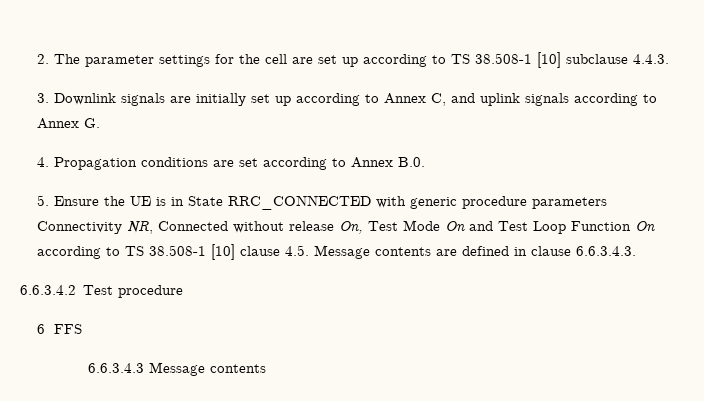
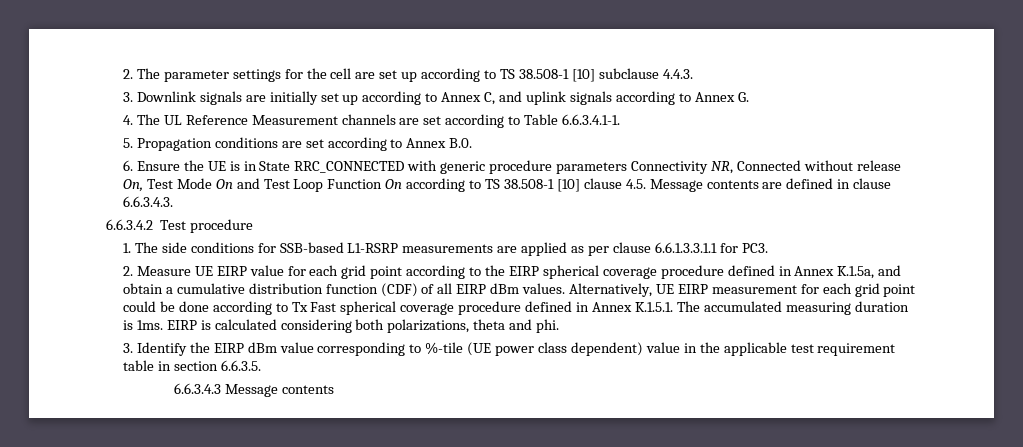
- 4. Propagation conditions are set according to Annex B.0.
+ 4. The UL Reference Measurement channels are set according to Table 6.6.3.4.1-1.
+ 5. Propagation conditions are set according to Annex B.0.
- 5. Ensure the UE is in State RRC_CONNECTED with generic procedure parameters Connectivity NR, Connected without release On, Test Mode On and Test Loop Function On according to TS 38.508-1 [10] clause 4.5. Message contents are defined in clause 6.6.3.4.3.
+ 6. Ensure the UE is in State RRC_CONNECTED with generic procedure parameters Connectivity NR, Connected without release On, Test Mode On and Test Loop Function On according to TS 38.508-1 [10] clause 4.5. Message contents are defined in clause 6.6.3.4.3.
- 6 FFS
+ 1. The side conditions for SSB-based L1-RSRP measurements are applied as per clause 6.6.1.3.3.1.1 for PC3.
+ 2. Measure UE EIRP value for each grid point according to the EIRP spherical coverage procedure defined in Annex K.1.5a, and obtain a cumulative distribution function (CDF) of all EIRP dBm values. Alternatively, UE EIRP measurement for each grid point could be done according to Tx Fast spherical coverage procedure defined in Annex K.1.5.1. The accumulated measuring duration is 1ms. EIRP is calculated considering both polarizations, theta and phi.
+ 3. Identify the EIRP dBm value corresponding to %-tile (UE power class dependent) value in the applicable test requirement table in section 6.6.3.5.

